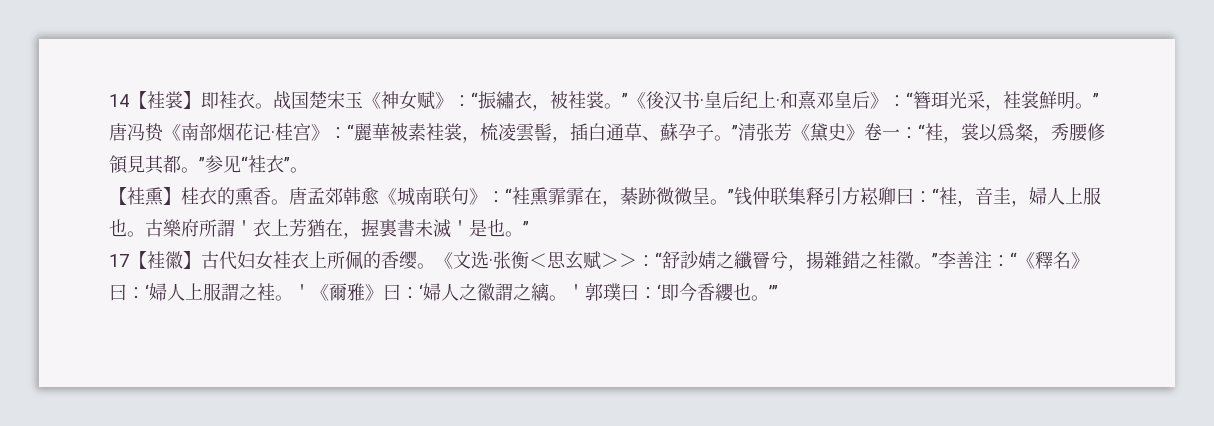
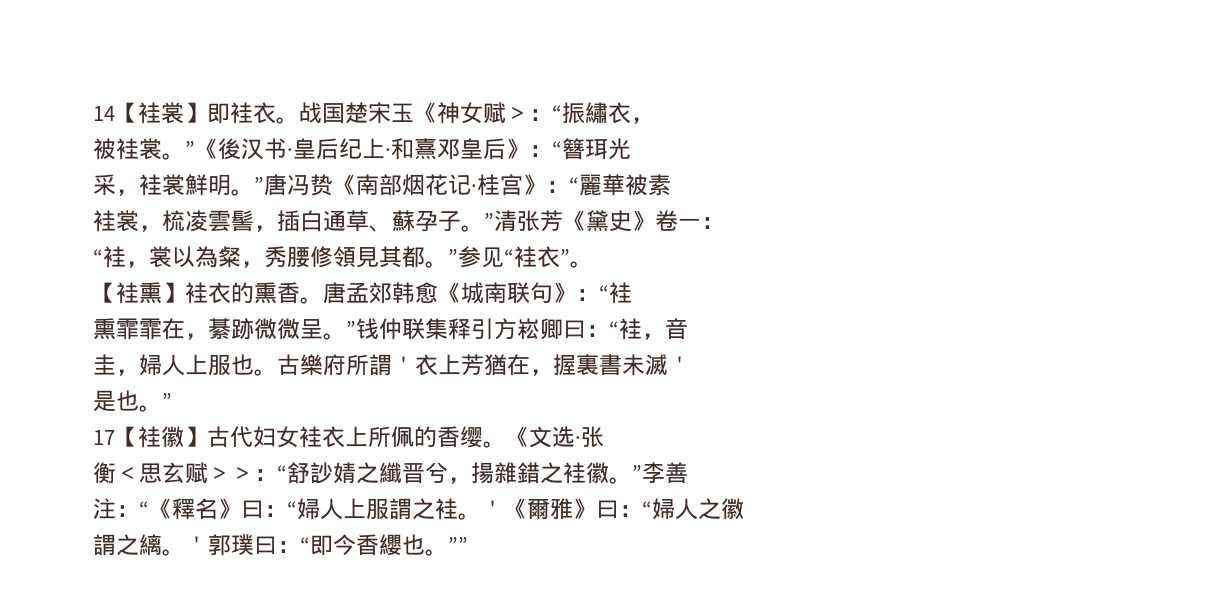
- 战国楚宋玉《神女赋》：
+ 战国楚宋玉《神女赋＞：
- “振繡衣，被袿裳。”《後汉书·皇后纪上·和熹邓皇后》：
+ “振繡衣，
+ 被袿裳。”《後汉书·皇后纪上·和熹邓皇后》：
- “簪珥光采，袿裳鮮明。”唐冯贽《南部烟花记·桂宫》：
+ “簪珥光
+ 采，袿裳鮮明。”唐冯贽《南部烟花记·桂宫》：
- “麗華被素袿裳，梳凌雲髻，插白通草、蘇孕子。”清张芳《黛史》卷一：“袿，裳以爲粲，秀腰修領見其都。”参见“袿衣”。
+ “麗華被素
+ 袿裳，梳凌雲髻，插白通草、蘇孕子。”清张芳《黛史》卷一：
+ “袿，裳以為粲，秀腰修領見其都。”参见“袿衣”。
- 【袿熏】桂衣的熏香。
+ 【袿熏】袿衣的熏香。
- 唐孟郊韩愈《城南联句》：“袿熏霏霏在，綦跡微微呈。”钱仲联集释引方崧卿曰：“袿，音圭，婦人上服也。
+ 唐孟郊韩愈《城南联句》：“袿
+ 熏霏霏在，綦跡微微呈。”钱仲联集释引方崧卿曰：“袿，音
+ 圭，婦人上服也。
- 古樂府所謂＇衣上芳猶在，握裏書未滅＇是也。”
+ 古樂府所謂＇衣上芳猶在，握裏書未滅＇
+ 是也。”
- 《文选·张衡＜思玄赋＞＞：“舒訬婧之纖罾兮，揚雜錯之袿徽。”李善注：“《釋名》曰：‘婦人上服謂之袿。
+ 《文选·张
+ 衡＜思玄赋＞＞：“舒訬婧之纖晋兮，揚雜錯之袿徽。”李善
+ 注：“《釋名》曰：“婦人上服謂之袿。
- ＇《爾雅》曰：‘婦人之徽謂之縭。
+ ＇《爾雅》曰：“婦人之徽
+ 謂之縭。
- ＇郭璞曰：‘即今香纓也。’”
+ ＇郭璞曰：“即今香纓也。””

